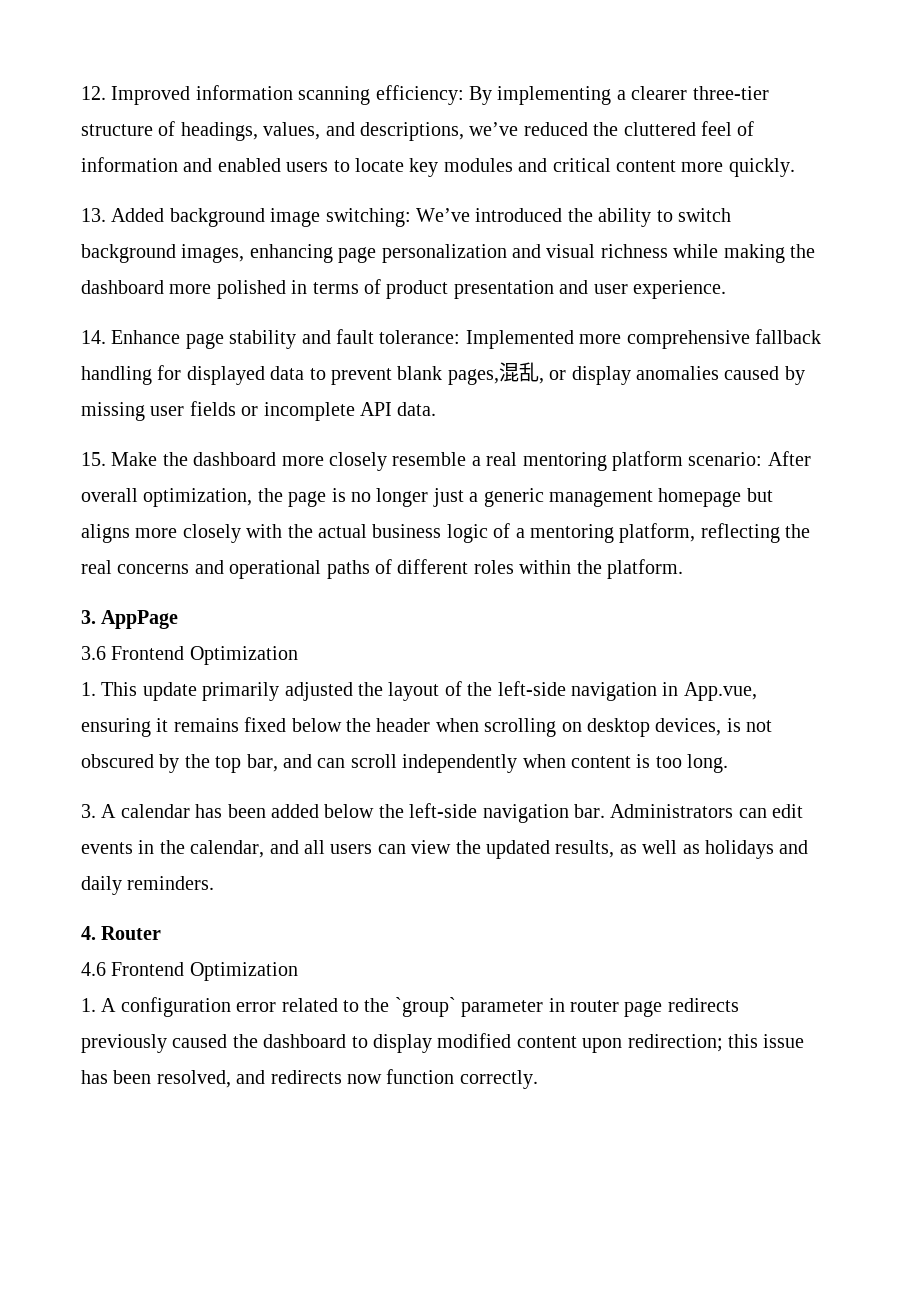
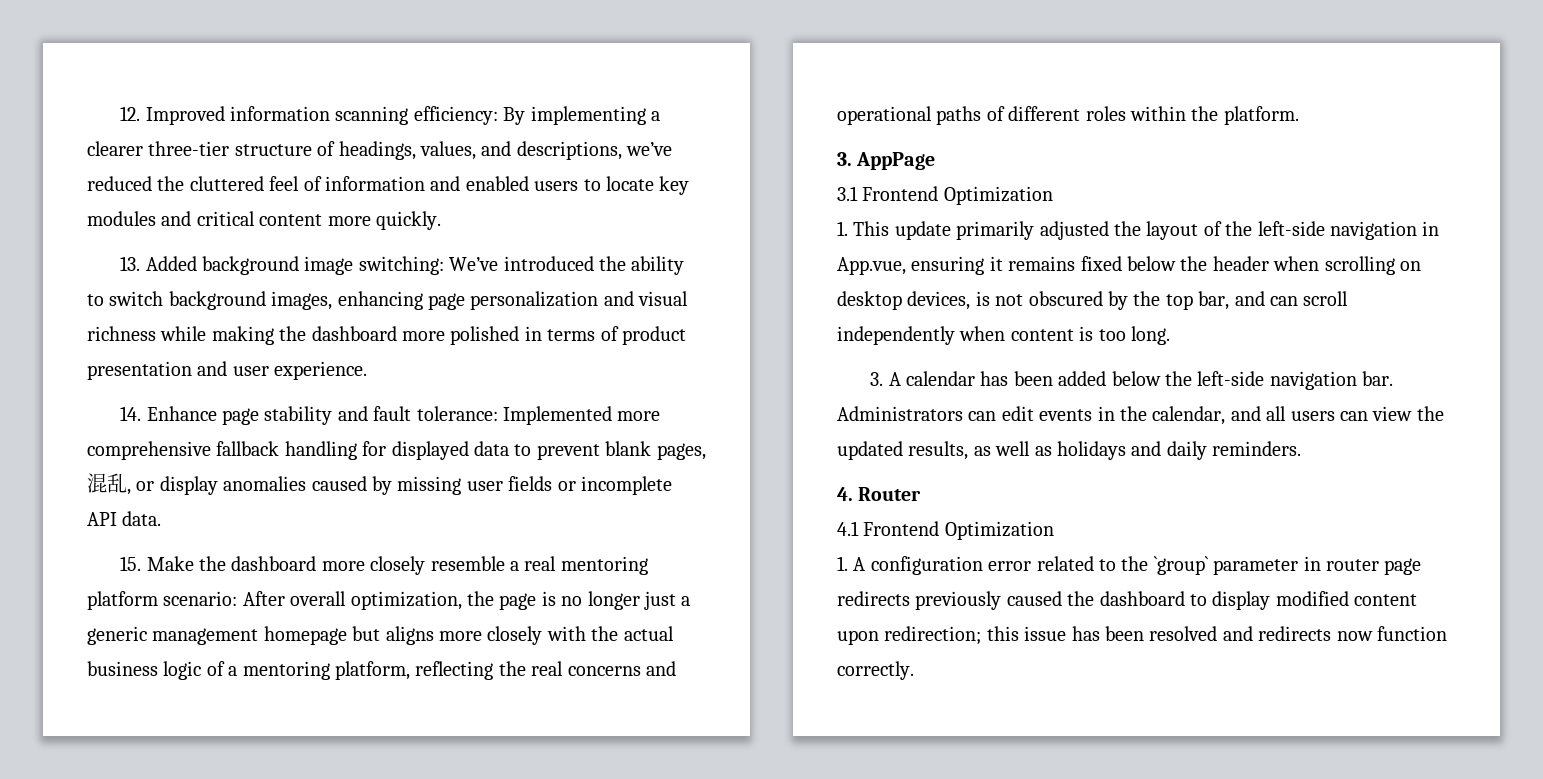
- 3.6 Frontend Optimization
+ 3.1 Frontend Optimization
- 4.6 Frontend Optimization
+ 4.1 Frontend Optimization
- 1. A configuration error related to the `group` parameter in router page redirects previously caused the dashboard to display modified content upon redirection; this issue has been resolved, and redirects now function correctly.
+ 1. A configuration error related to the `group` parameter in router page redirects previously caused the dashboard to display modified content upon redirection; this issue has been resolved and redirects now function correctly.

